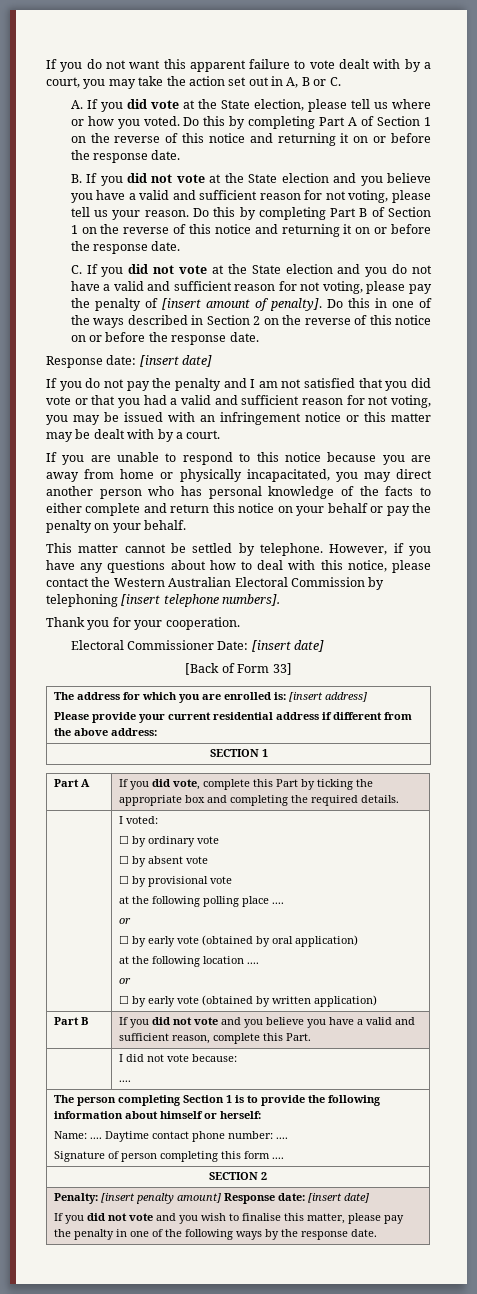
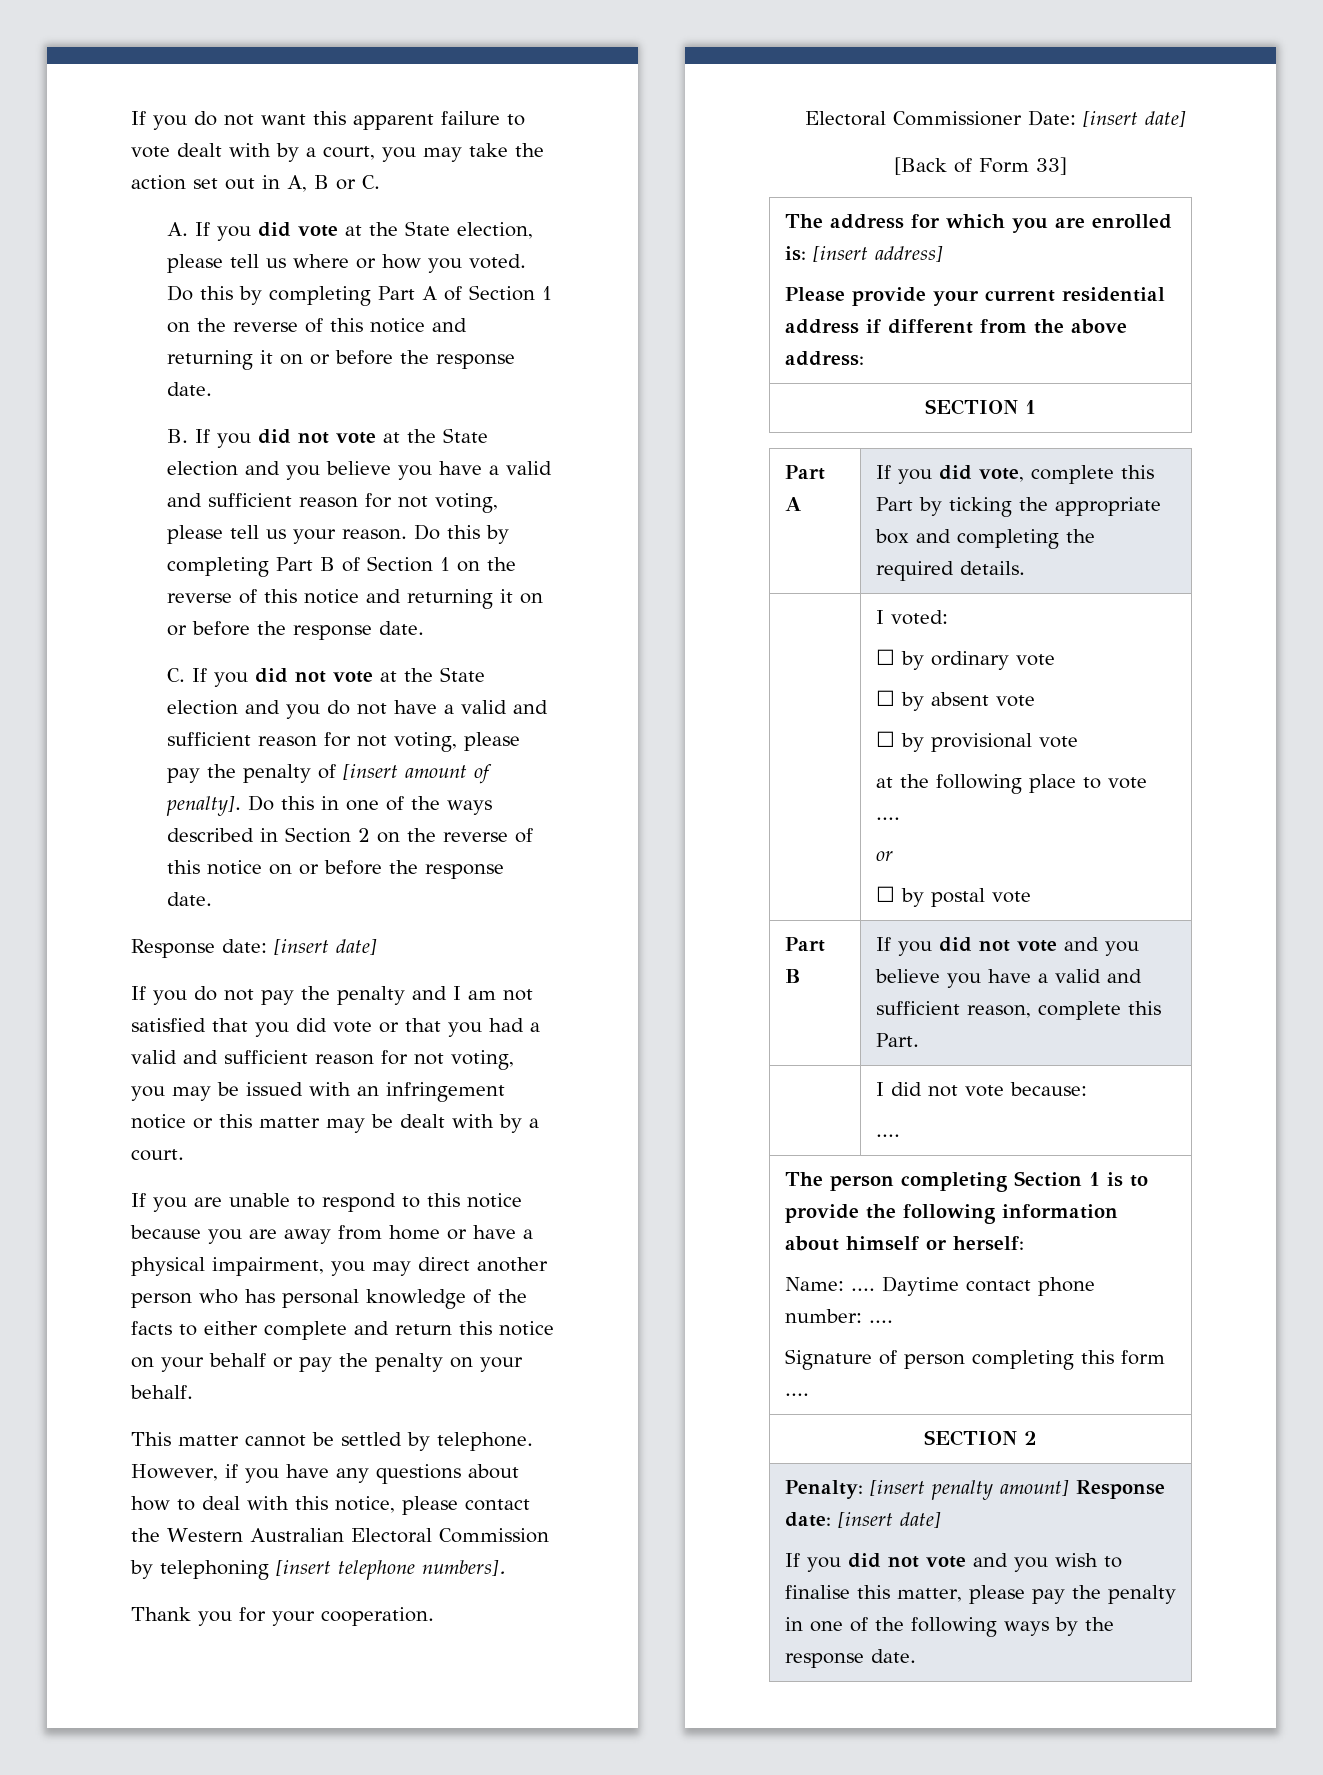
- If you are unable to respond to this notice because you are away from home or physically incapacitated, you may direct another person who has personal knowledge of the facts to either complete and return this notice on your behalf or pay the penalty on your behalf.
+ If you are unable to respond to this notice because you are away from home or have a physical impairment, you may direct another person who has personal knowledge of the facts to either complete and return this notice on your behalf or pay the penalty on your behalf.
- at the following polling place ....
+ at the following place to vote ....
  or
- ☐ by early vote (obtained by oral application)
- at the following location ....
- or
- ☐ by early vote (obtained by written application)
+ ☐ by postal vote

